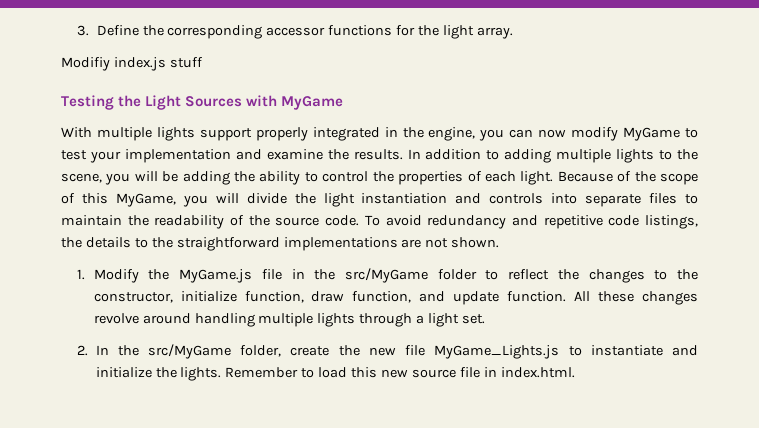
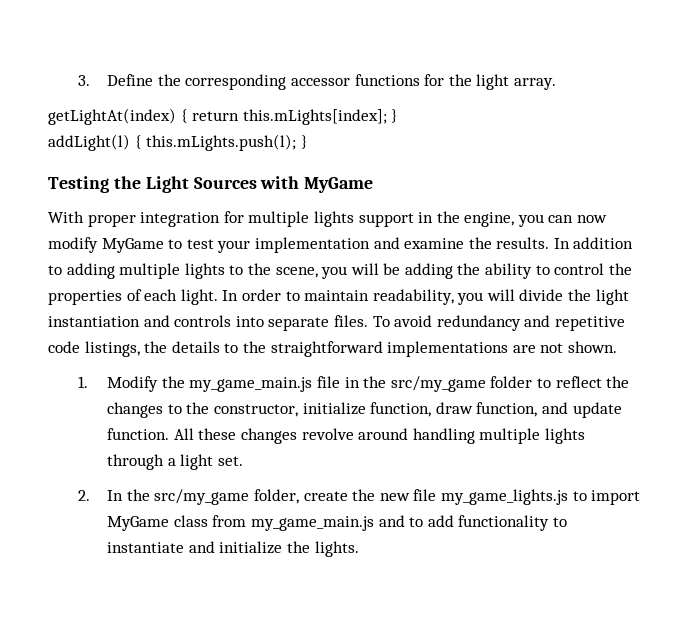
- Modifiy index.js stuff
+ getLightAt(index) { return this.mLights[index]; }
+ addLight(l) { this.mLights.push(l); }
- With multiple lights support properly integrated in the engine, you can now modify MyGame to test your implementation and examine the results.
+ With proper integration for multiple lights support in the engine, you can now modify MyGame to test your implementation and examine the results.
- Because of the scope of this MyGame, you will divide the light instantiation and controls into separate files to maintain the readability of the source code.
+ In order to maintain readability, you will divide the light instantiation and controls into separate files.
- 1. Modify the MyGame.js file in the src/MyGame folder to reflect the changes to the constructor, initialize function, draw function, and update function.
+ 1. Modify the my_game_main.js file in the src/my_game folder to reflect the changes to the constructor, initialize function, draw function, and update function.
- 2. In the src/MyGame folder, create the new file MyGame_Lights.js to instantiate and initialize the lights. Remember to load this new source file in index.html.
+ 2. In the src/my_game folder, create the new file my_game_lights.js to import MyGame class from my_game_main.js and to add functionality to instantiate and initialize the lights.

